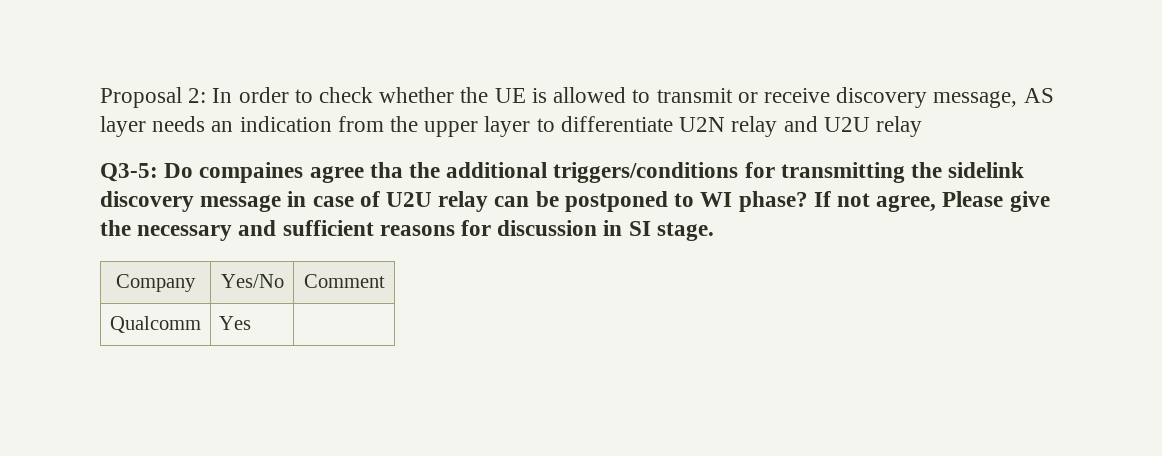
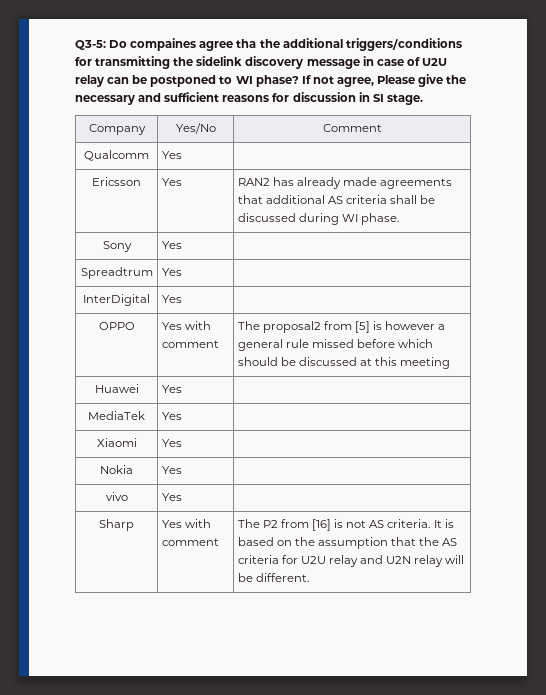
- Proposal 2: In order to check whether the UE is allowed to transmit or receive discovery message, AS layer needs an indication from the upper layer to differentiate U2N relay and U2U relay
+ Ericsson | Yes | RAN2 has already made agreements that additional AS criteria shall be discussed during WI phase.
+ Sony | Yes |
+ Spreadtrum | Yes |
+ InterDigital | Yes |
+ OPPO | Yes with comment | The proposal2 from [5] is however a general rule missed before which should be discussed at this meeting
+ Huawei | Yes |
+ MediaTek | Yes |
+ Xiaomi | Yes |
+ Nokia | Yes |
+ vivo | Yes |
+ Sharp | Yes with comment | The P2 from [16] is not AS criteria. It is based on the assumption that the AS criteria for U2U relay and U2N relay will be different.

